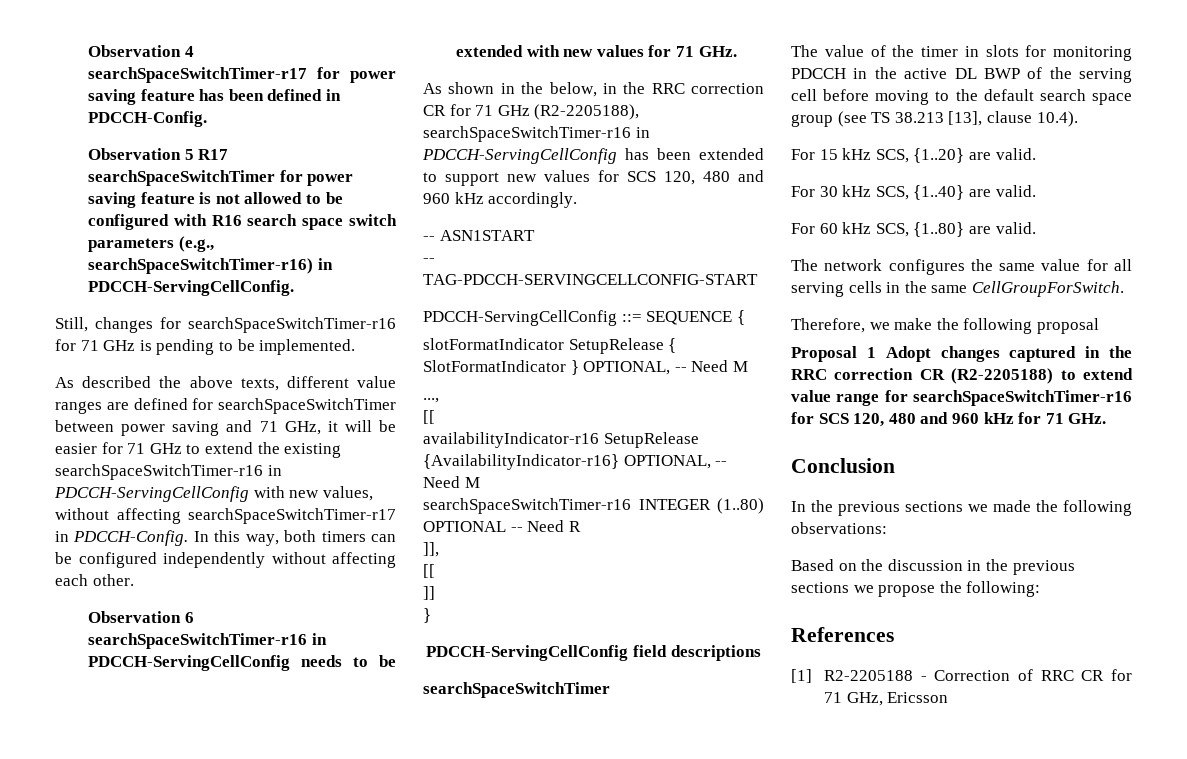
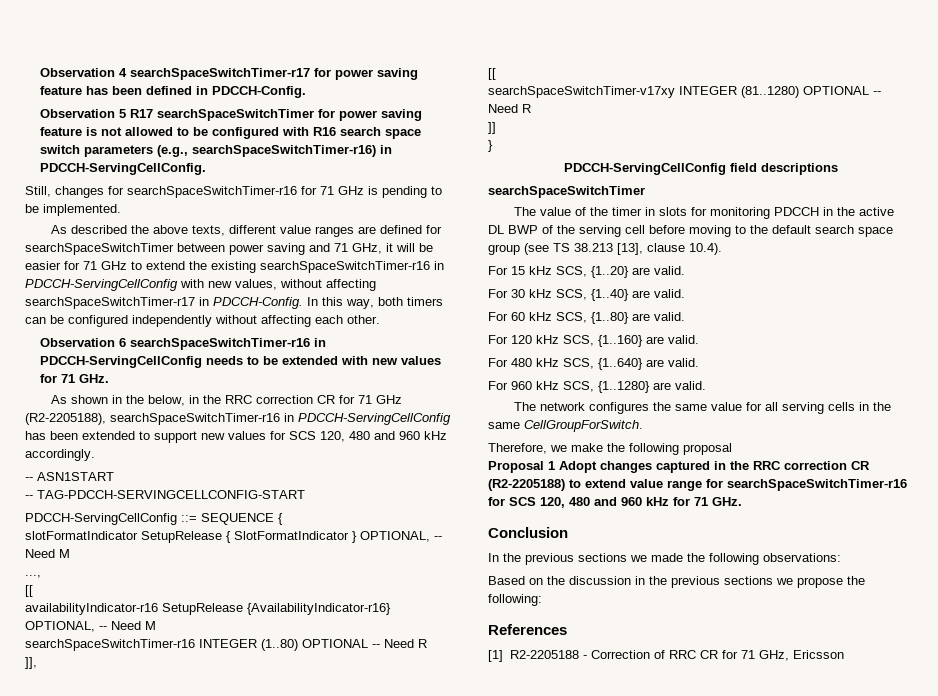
+ searchSpaceSwitchTimer-v17xy INTEGER (81..1280) OPTIONAL -- Need R
+ For 120 kHz SCS, {1..160} are valid.
+ For 480 kHz SCS, {1..640} are valid.
+ For 960 kHz SCS, {1..1280} are valid.

